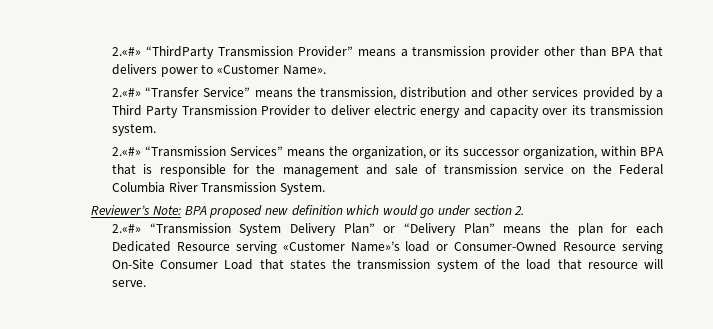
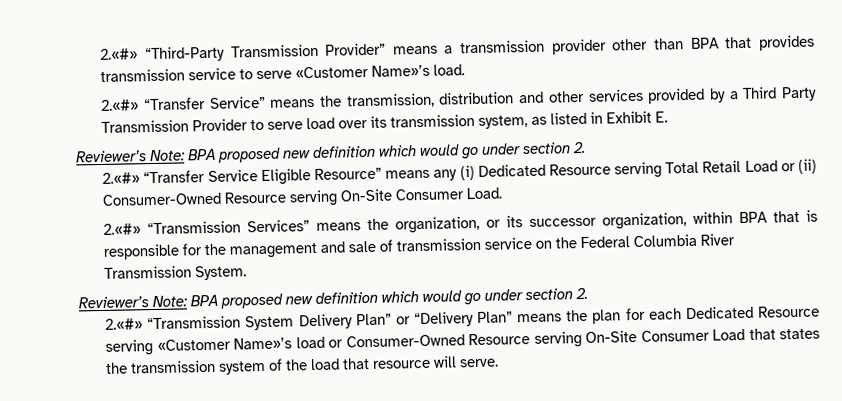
- 2.«#» “ThirdParty Transmission Provider” means a transmission provider other than BPA that delivers power to «Customer Name».
+ 2.«#» “Third-Party Transmission Provider” means a transmission provider other than BPA that provides transmission service to serve «Customer Name»’s load.
- 2.«#» “Transfer Service” means the transmission, distribution and other services provided by a Third Party Transmission Provider to deliver electric energy and capacity over its transmission system.
+ 2.«#» “Transfer Service” means the transmission, distribution and other services provided by a Third Party Transmission Provider to serve load over its transmission system, as listed in Exhibit E.
+ Reviewer’s Note: BPA proposed new definition which would go under section 2.
+ 2.«#» “Transfer Service Eligible Resource” means any (i) Dedicated Resource serving Total Retail Load or (ii) Consumer-Owned Resource serving On-Site Consumer Load.

